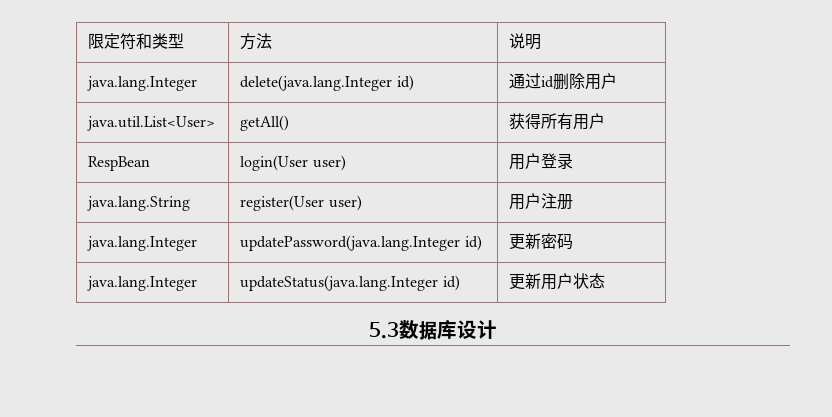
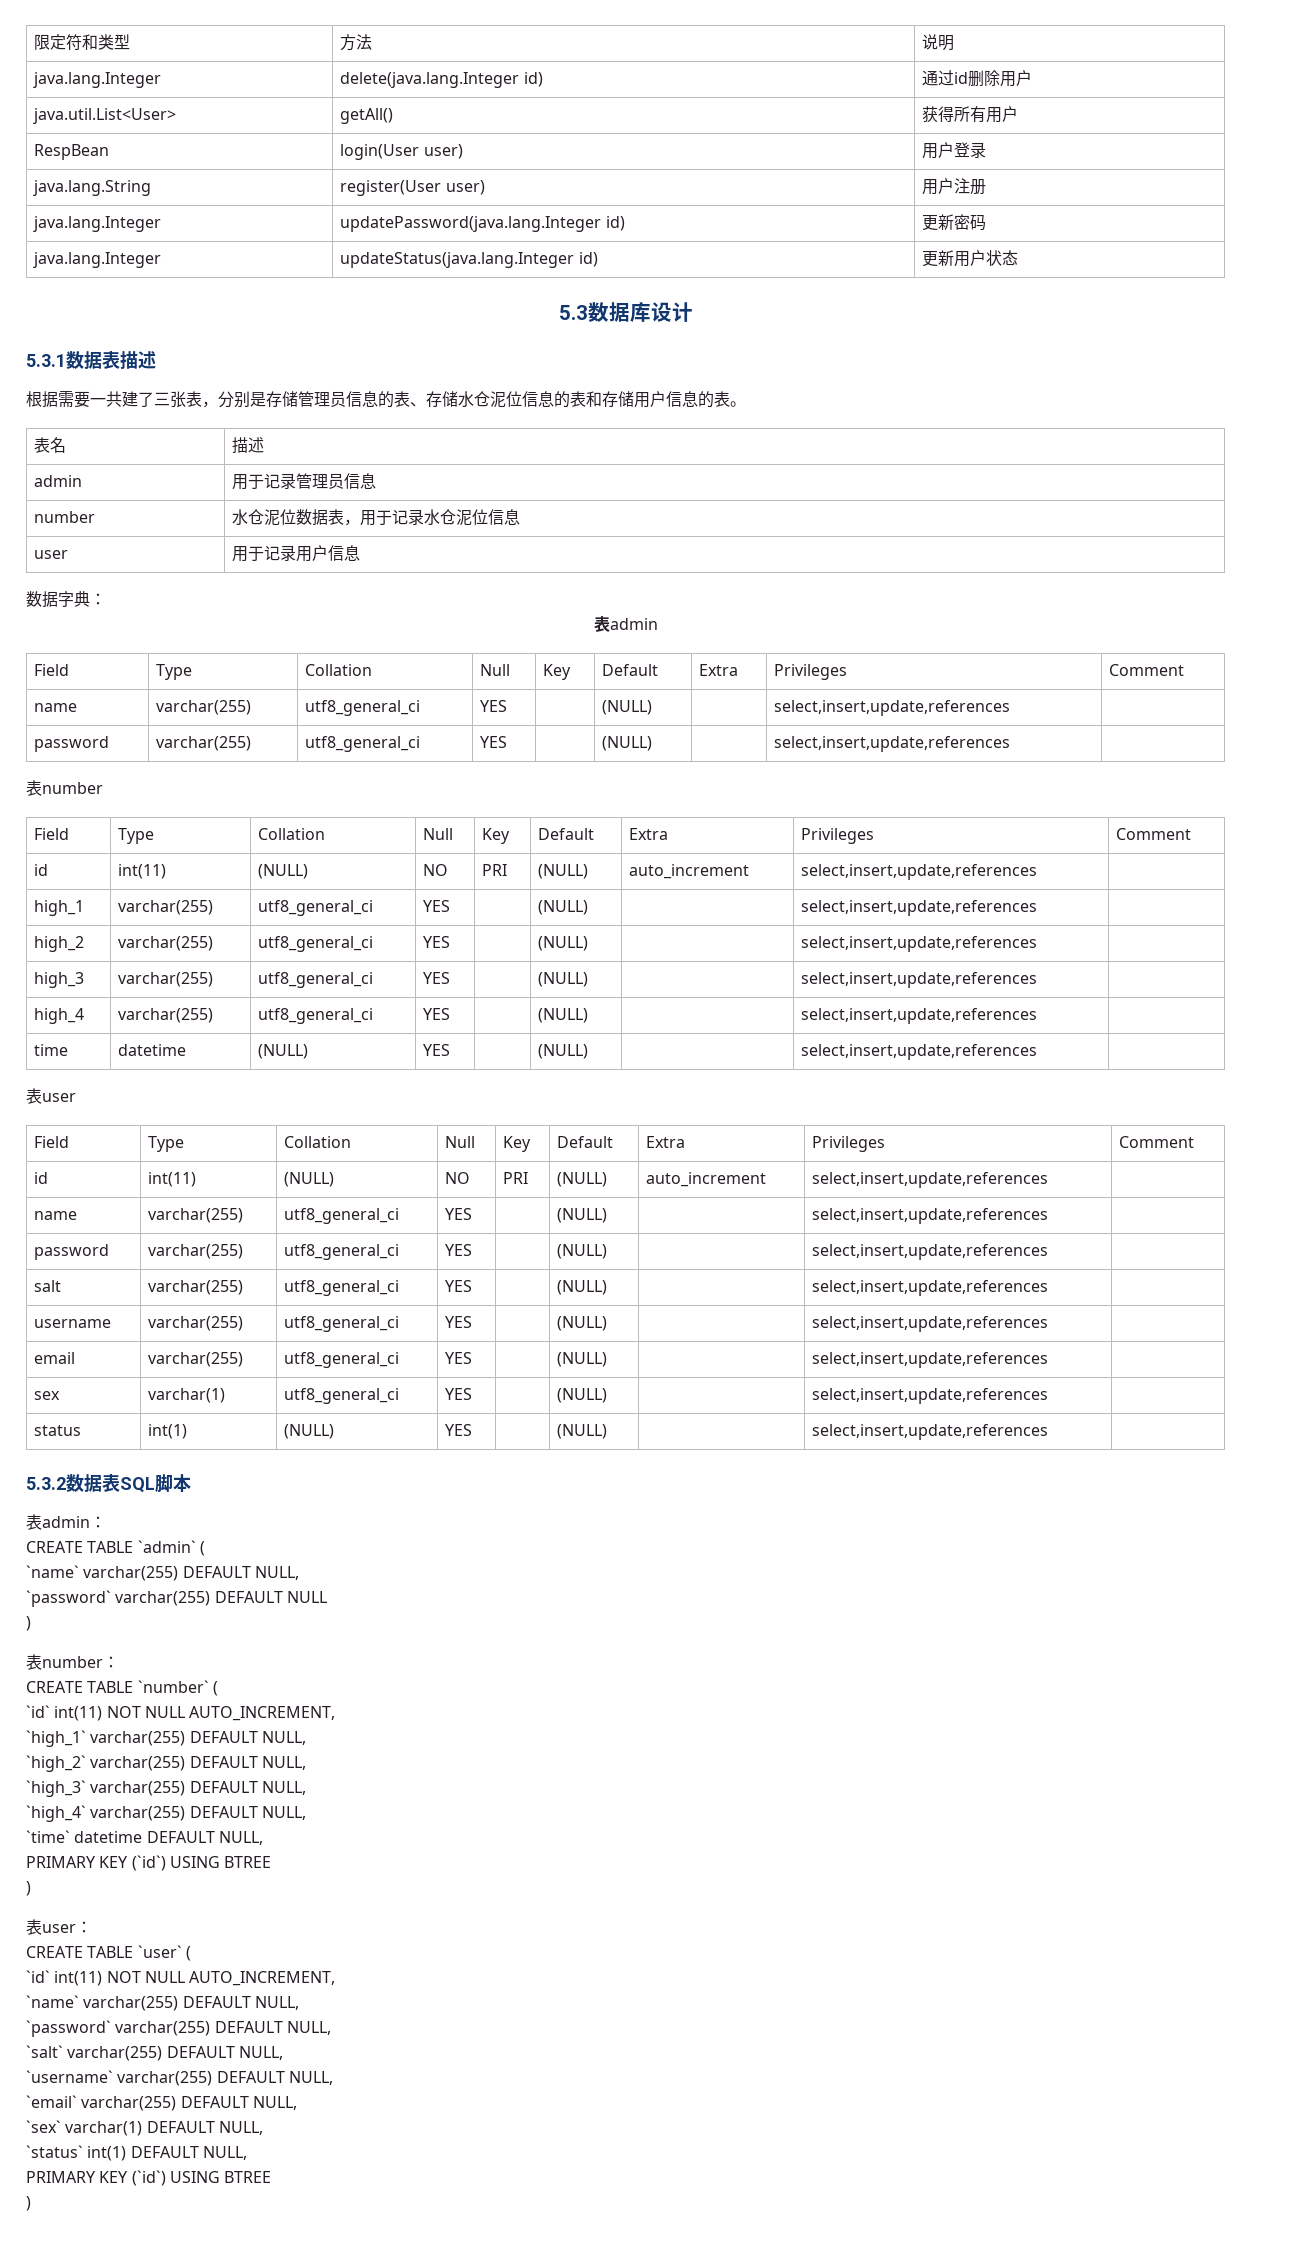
+ 5.3.1数据表描述
+ 根据需要一共建了三张表，分别是存储管理员信息的表、存储水仓泥位信息的表和存储用户信息的表。
+ 表名 | 描述
+ admin | 用于记录管理员信息
+ number | 水仓泥位数据表，用于记录水仓泥位信息
+ user | 用于记录用户信息
+ 数据字典：
+ 表admin
+ Field | Type | Collation | Null | Key | Default | Extra | Privileges | Comment
+ name | varchar(255) | utf8_general_ci | YES | | (NULL) | | select,insert,update,references |
+ password | varchar(255) | utf8_general_ci | YES | | (NULL) | | select,insert,update,references |
+ 表number
+ Field | Type | Collation | Null | Key | Default | Extra | Privileges | Comment
+ id | int(11) | (NULL) | NO | PRI | (NULL) | auto_increment | select,insert,update,references |
+ high_1 | varchar(255) | utf8_general_ci | YES | | (NULL) | | select,insert,update,references |
+ high_2 | varchar(255) | utf8_general_ci | YES | | (NULL) | | select,insert,update,references |
+ high_3 | varchar(255) | utf8_general_ci | YES | | (NULL) | | select,insert,update,references |
+ high_4 | varchar(255) | utf8_general_ci | YES | | (NULL) | | select,insert,update,references |
+ time | datetime | (NULL) | YES | | (NULL) | | select,insert,update,references |
+ 表user
+ Field | Type | Collation | Null | Key | Default | Extra | Privileges | Comment
+ id | int(11) | (NULL) | NO | PRI | (NULL) | auto_increment | select,insert,update,references |
+ name | varchar(255) | utf8_general_ci | YES | | (NULL) | | select,insert,update,references |
+ password | varchar(255) | utf8_general_ci | YES | | (NULL) | | select,insert,update,references |
+ salt | varchar(255) | utf8_general_ci | YES | | (NULL) | | select,insert,update,references |
+ username | varchar(255) | utf8_general_ci | YES | | (NULL) | | select,insert,update,references |
+ email | varchar(255) | utf8_general_ci | YES | | (NULL) | | select,insert,update,references |
+ sex | varchar(1) | utf8_general_ci | YES | | (NULL) | | select,insert,update,references |
+ status | int(1) | (NULL) | YES | | (NULL) | | select,insert,update,references |
+ 5.3.2数据表SQL脚本
+ 表admin：
+ CREATE TABLE `admin` (
+ `name` varchar(255) DEFAULT NULL,
+ `password` varchar(255) DEFAULT NULL
+ )
+ 表number：
+ CREATE TABLE `number` (
+ `id` int(11) NOT NULL AUTO_INCREMENT,
+ `high_1` varchar(255) DEFAULT NULL,
+ `high_2` varchar(255) DEFAULT NULL,
+ `high_3` varchar(255) DEFAULT NULL,
+ `high_4` varchar(255) DEFAULT NULL,
+ `time` datetime DEFAULT NULL,
+ PRIMARY KEY (`id`) USING BTREE
+ )
+ 表user：
+ CREATE TABLE `user` (
+ `id` int(11) NOT NULL AUTO_INCREMENT,
+ `name` varchar(255) DEFAULT NULL,
+ `password` varchar(255) DEFAULT NULL,
+ `salt` varchar(255) DEFAULT NULL,
+ `username` varchar(255) DEFAULT NULL,
+ `email` varchar(255) DEFAULT NULL,
+ `sex` varchar(1) DEFAULT NULL,
+ `status` int(1) DEFAULT NULL,
+ PRIMARY KEY (`id`) USING BTREE
+ )

